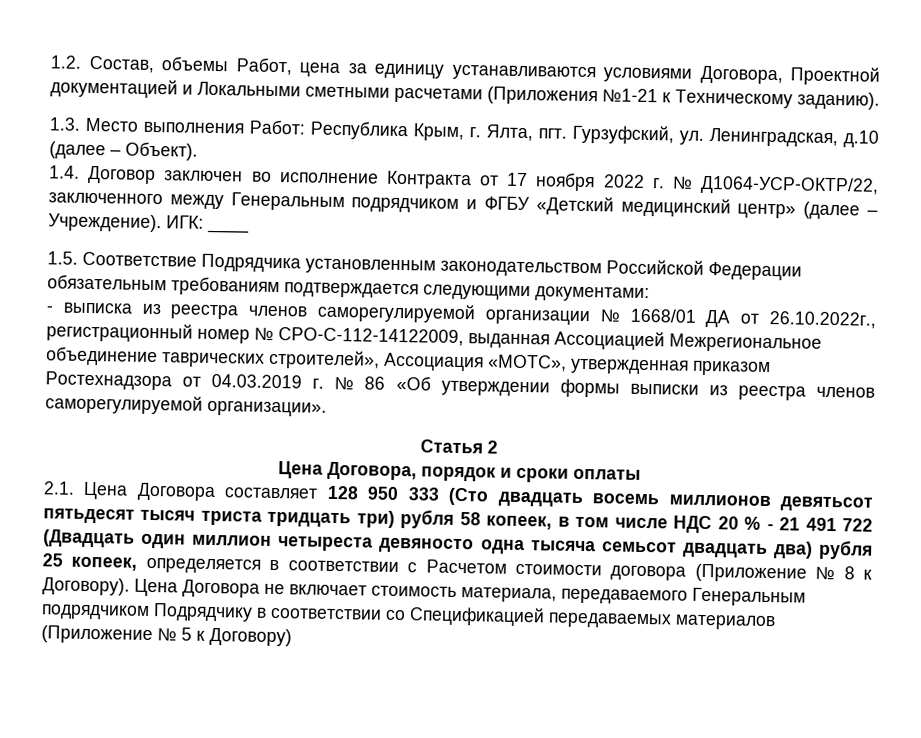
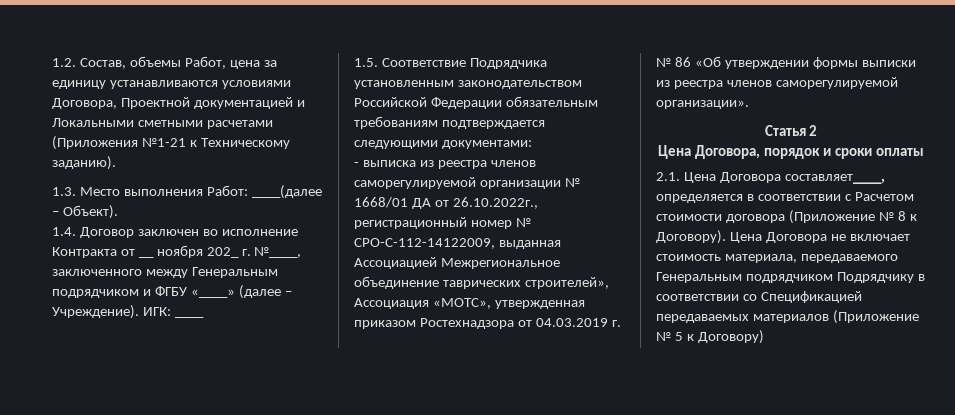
- 1.3. Место выполнения Работ: Республика Крым, г. Ялта, пгт. Гурзуфский, ул. Ленинградская, д.10 (далее – Объект).
+ 1.3. Место выполнения Работ: ____(далее – Объект).
- 1.4. Договор заключен во исполнение Контракта от 17 ноября 2022 г. № Д1064-УСР-ОКТР/22, заключенного между Генеральным подрядчиком и ФГБУ «Детский медицинский центр» (далее – Учреждение).
+ 1.4. Договор заключен во исполнение Контракта от __ ноября 202_ г. №____, заключенного между Генеральным подрядчиком и ФГБУ «____» (далее – Учреждение).
- 2.1. Цена Договора составляет 128 950 333 (Сто двадцать восемь миллионов девятьсот пятьдесят тысяч триста тридцать три) рубля 58 копеек, в том числе НДС 20 % - 21 491 722 (Двадцать один миллион четыреста девяносто одна тысяча семьсот двадцать два) рубля 25 копеек, определяется в соответствии с Расчетом стоимости договора (Приложение № 8 к Договору).
+ 2.1. Цена Договора составляет____, определяется в соответствии с Расчетом стоимости договора (Приложение № 8 к Договору).

